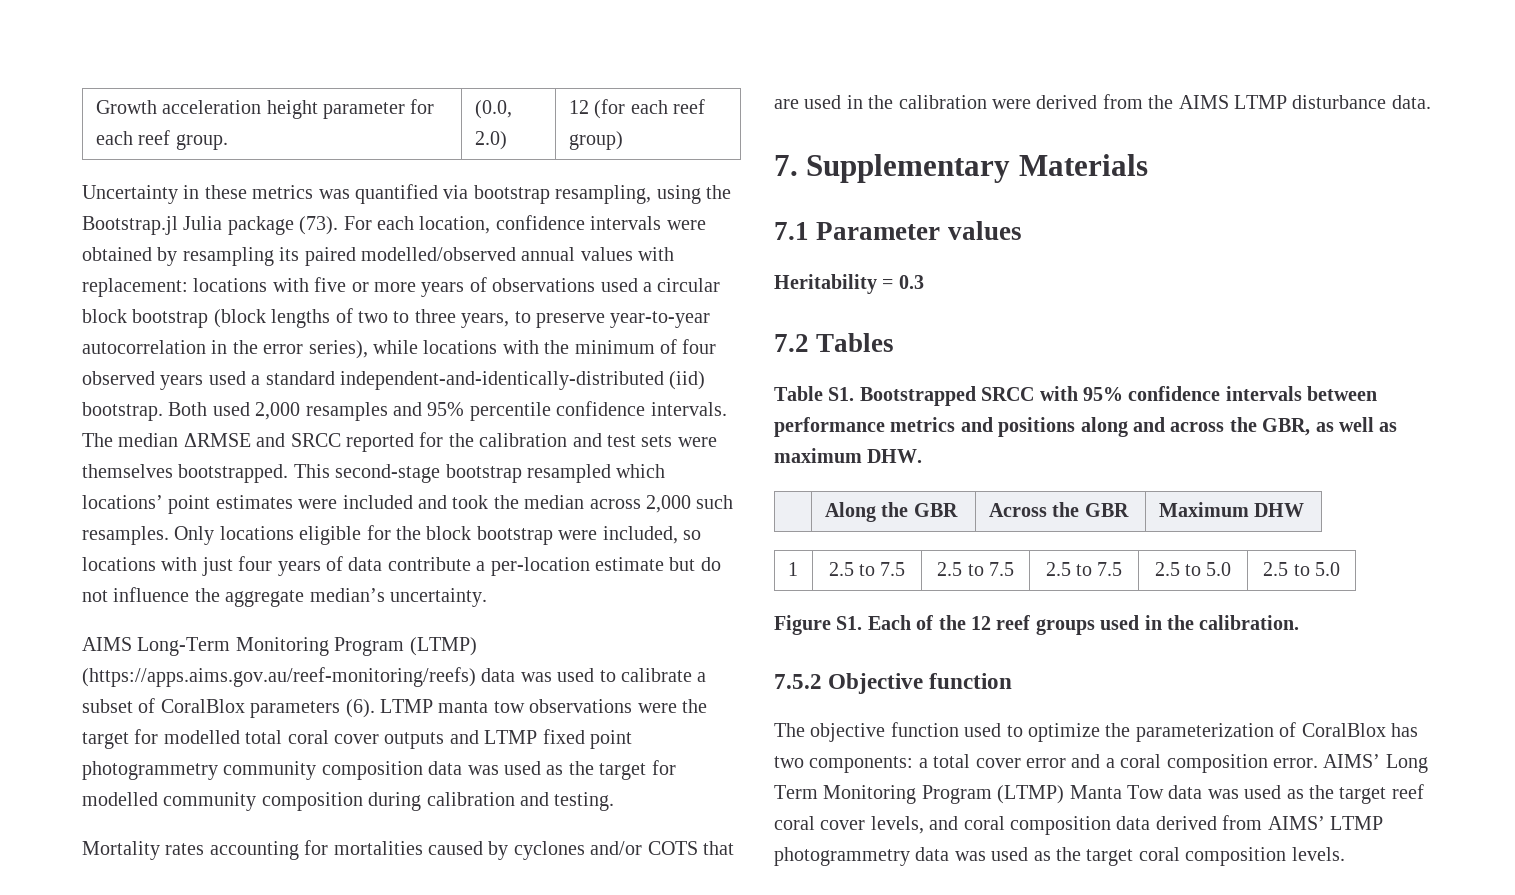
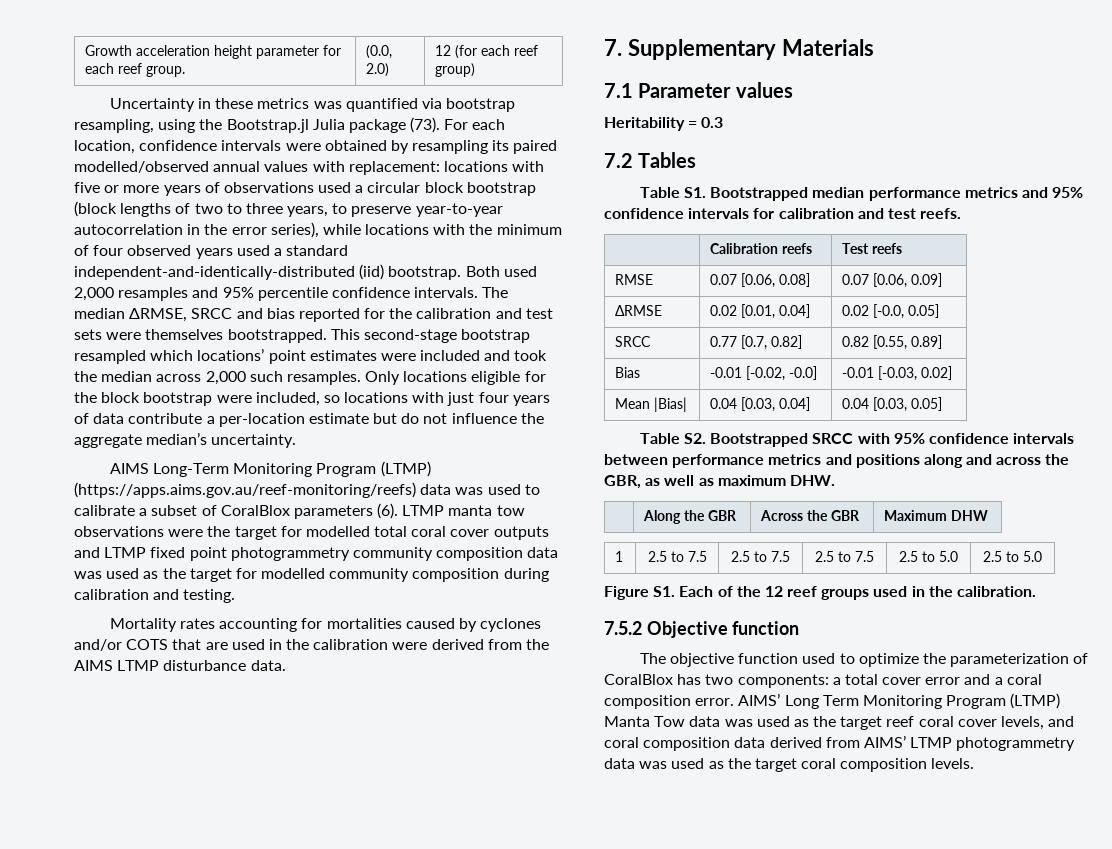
- The median ΔRMSE and SRCC reported for the calibration and test sets were themselves bootstrapped.
+ The median ΔRMSE, SRCC and bias reported for the calibration and test sets were themselves bootstrapped.
- Table S1. Bootstrapped SRCC with 95% confidence intervals between performance metrics and positions along and across the GBR, as well as maximum DHW.
+ Table S1. Bootstrapped median performance metrics and 95% confidence intervals for calibration and test reefs.
+ | Calibration reefs | Test reefs
+ RMSE | 0.07 [0.06, 0.08] | 0.07 [0.06, 0.09]
+ ΔRMSE | 0.02 [0.01, 0.04] | 0.02 [-0.0, 0.05]
+ SRCC | 0.77 [0.7, 0.82] | 0.82 [0.55, 0.89]
+ Bias | -0.01 [-0.02, -0.0] | -0.01 [-0.03, 0.02]
+ Mean |Bias| | 0.04 [0.03, 0.04] | 0.04 [0.03, 0.05]
+ Table S2. Bootstrapped SRCC with 95% confidence intervals between performance metrics and positions along and across the GBR, as well as maximum DHW.

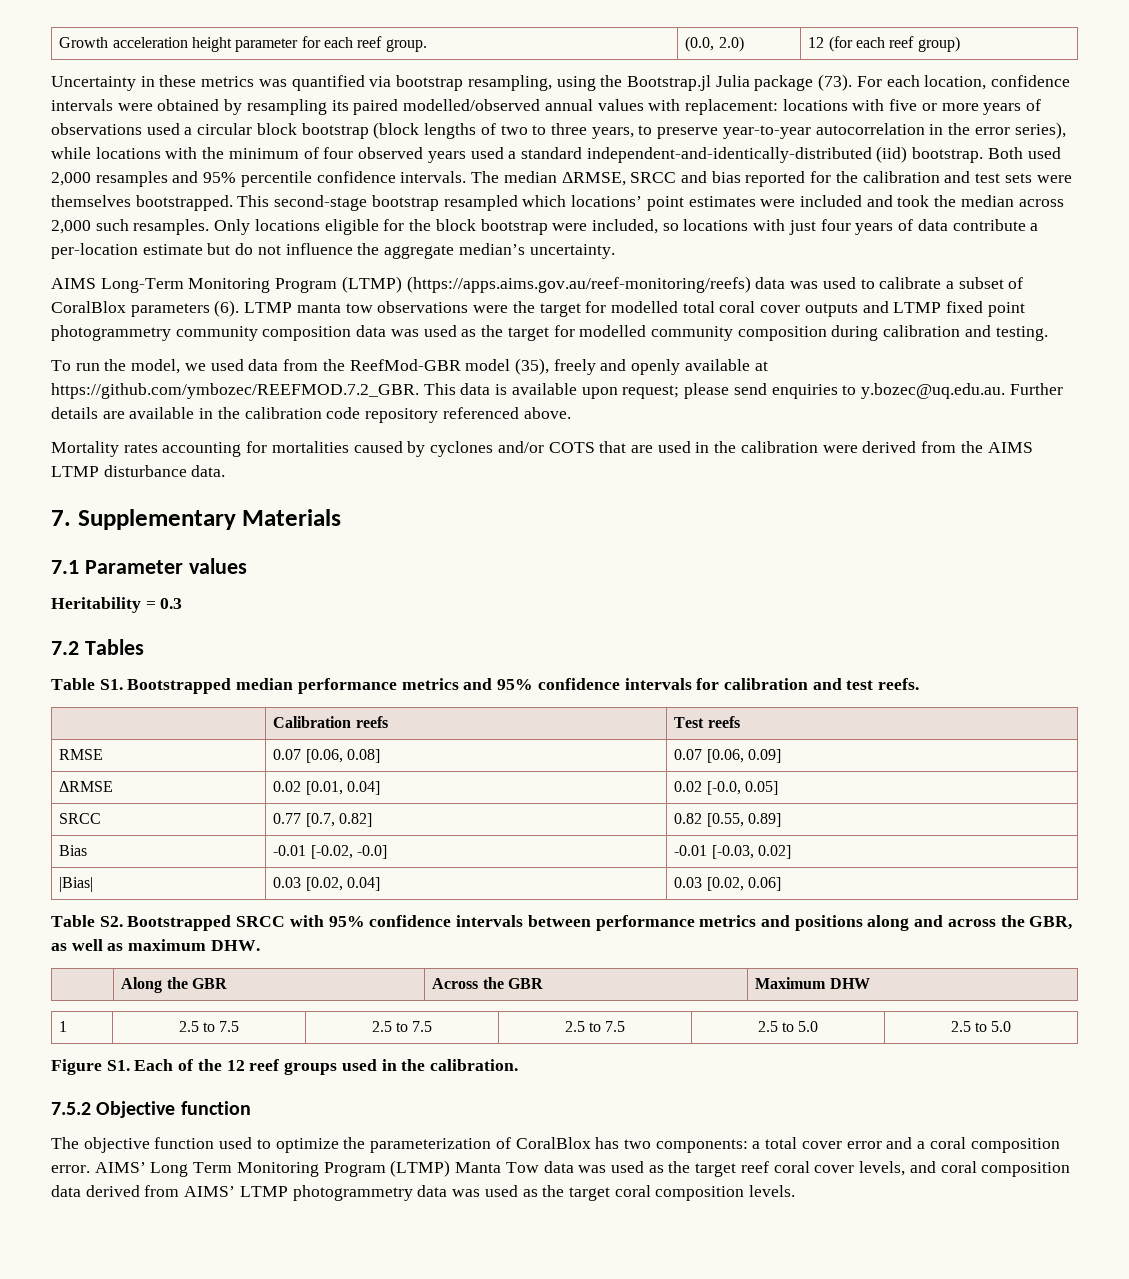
+ To run the model, we used data from the ReefMod-GBR model (35), freely and openly available at https://github.com/ymbozec/REEFMOD.7.2_GBR. This data is available upon request; please send enquiries to y.bozec@uq.edu.au. Further details are available in the calibration code repository referenced above.
- Mean |Bias| | 0.04 [0.03, 0.04] | 0.04 [0.03, 0.05]
+ |Bias| | 0.03 [0.02, 0.04] | 0.03 [0.02, 0.06]

